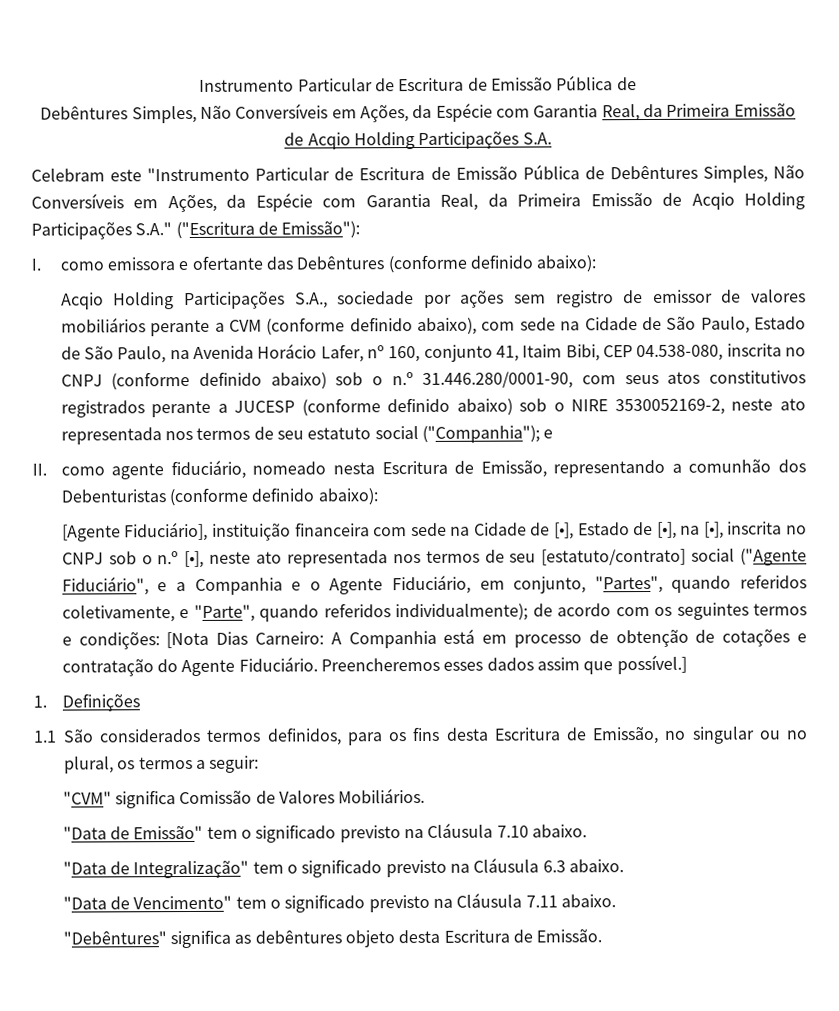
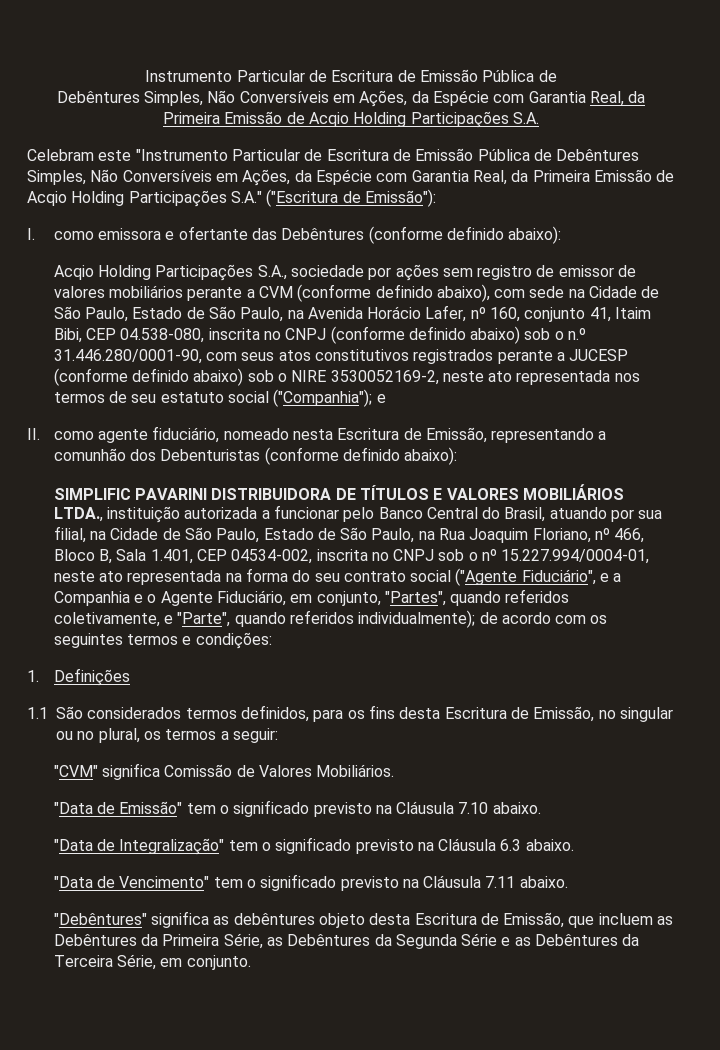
- [Agente Fiduciário], instituição financeira com sede na Cidade de [•], Estado de [•], na [•], inscrita no CNPJ sob o n.º [•], neste ato representada nos termos de seu [estatuto/contrato] social ("Agente Fiduciário", e a Companhia e o Agente Fiduciário, em conjunto, "Partes", quando referidos coletivamente, e "Parte", quando referidos individualmente); de acordo com os seguintes termos e condições: [Nota Dias Carneiro: A Companhia está em processo de obtenção de cotações e contratação do Agente Fiduciário. Preencheremos esses dados assim que possível.]
+ SIMPLIFIC PAVARINI DISTRIBUIDORA DE TÍTULOS E VALORES MOBILIÁRIOS LTDA., instituição autorizada a funcionar pelo Banco Central do Brasil, atuando por sua filial, na Cidade de São Paulo, Estado de São Paulo, na Rua Joaquim Floriano, nº 466, Bloco B, Sala 1.401, CEP 04534-002, inscrita no CNPJ sob o nº 15.227.994/0004-01, neste ato representada na forma do seu contrato social ("Agente Fiduciário", e a Companhia e o Agente Fiduciário, em conjunto, "Partes", quando referidos coletivamente, e "Parte", quando referidos individualmente); de acordo com os seguintes termos e condições:
- "Debêntures" significa as debêntures objeto desta Escritura de Emissão.
+ "Debêntures" significa as debêntures objeto desta Escritura de Emissão, que incluem as Debêntures da Primeira Série, as Debêntures da Segunda Série e as Debêntures da Terceira Série, em conjunto.

